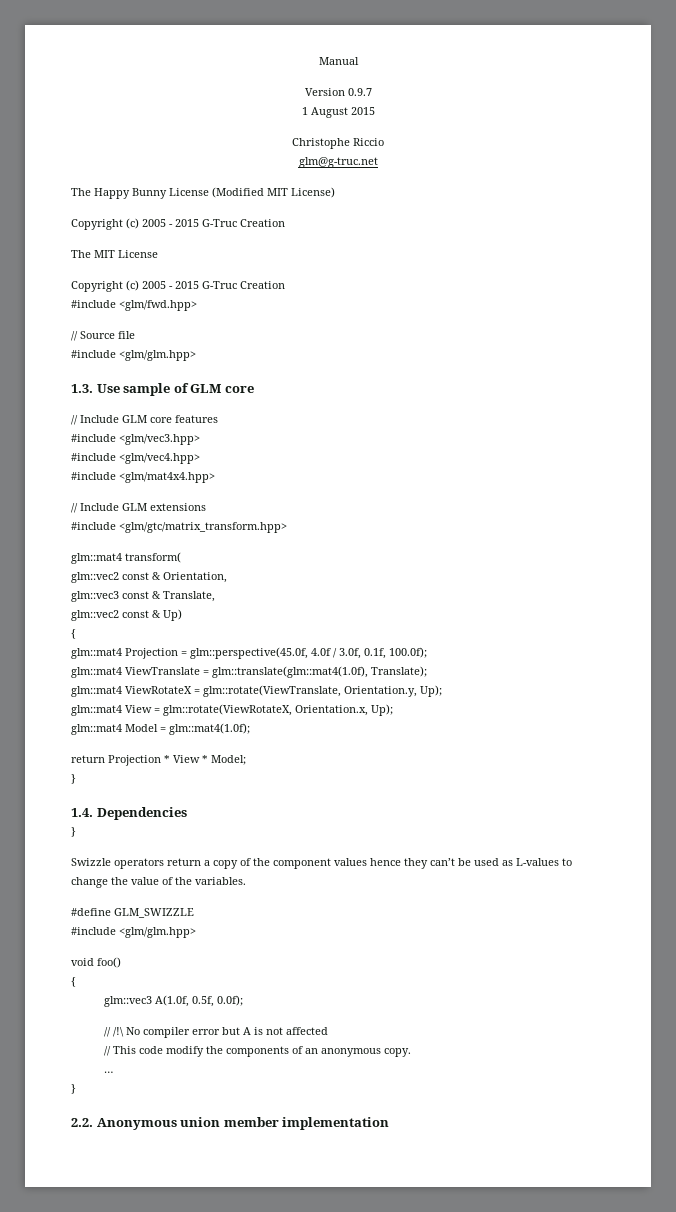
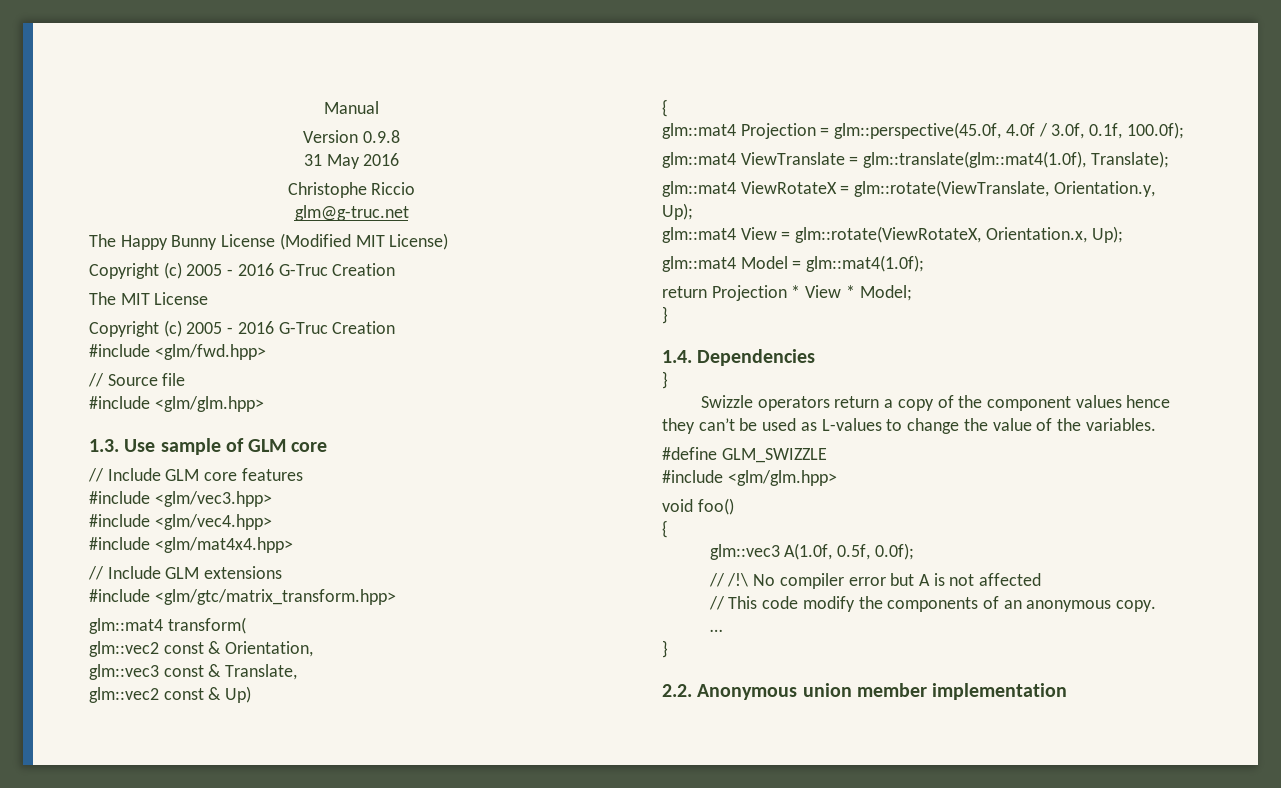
- Version 0.9.7
- 1 August 2015
+ Version 0.9.8
+ 31 May 2016
  The Happy Bunny License (Modified MIT License)
- Copyright (c) 2005 - 2015 G-Truc Creation
+ Copyright (c) 2005 - 2016 G-Truc Creation
  The MIT License
- Copyright (c) 2005 - 2015 G-Truc Creation
+ Copyright (c) 2005 - 2016 G-Truc Creation

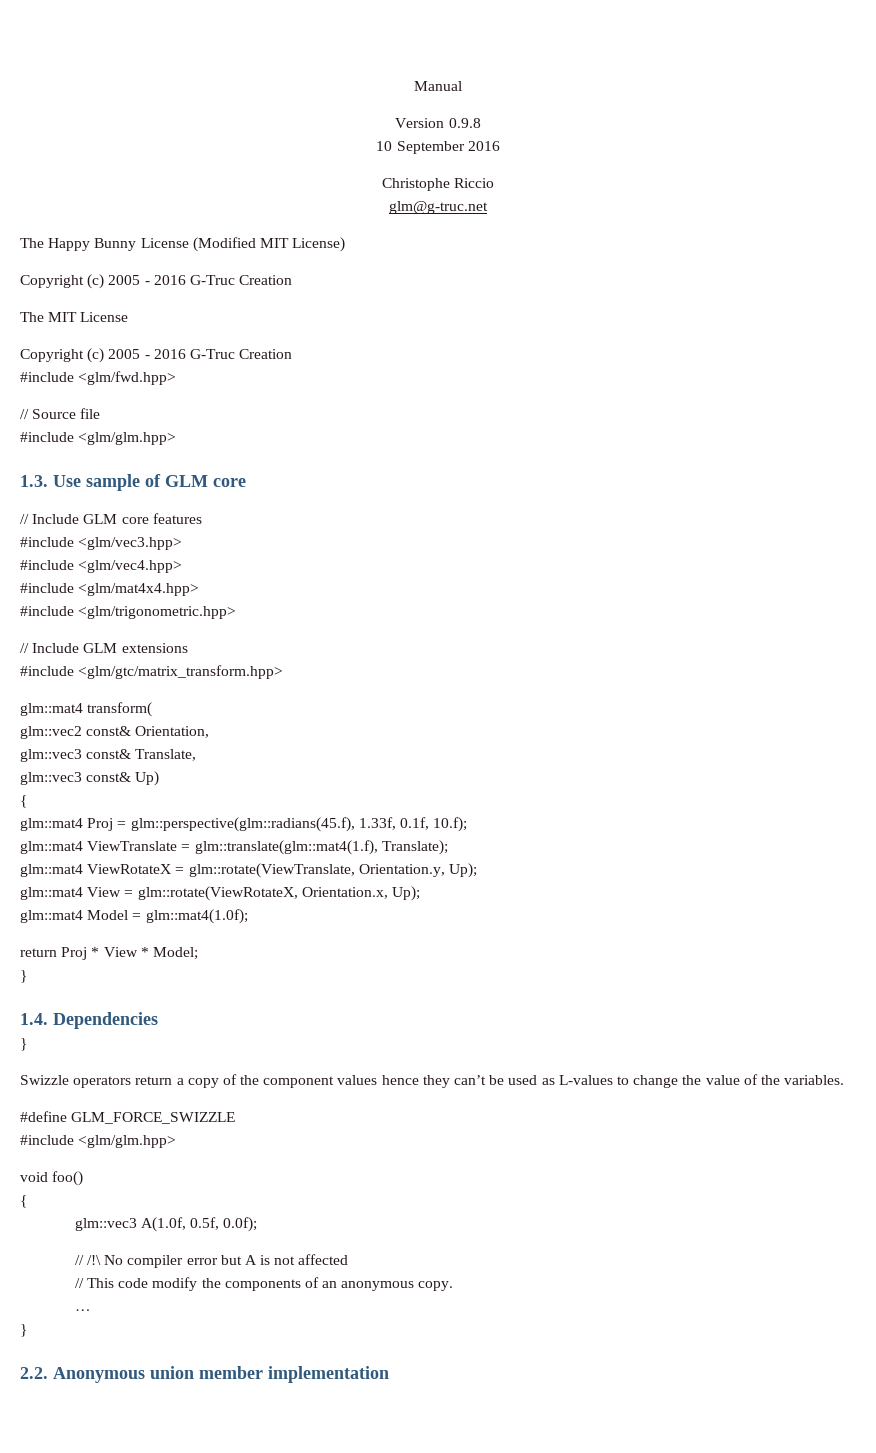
- 31 May 2016
+ 10 September 2016
+ #include <glm/trigonometric.hpp>
- glm::vec2 const & Orientation,
+ glm::vec2 const& Orientation,
- glm::vec3 const & Translate,
+ glm::vec3 const& Translate,
- glm::vec2 const & Up)
+ glm::vec3 const& Up)
- glm::mat4 Projection = glm::perspective(45.0f, 4.0f / 3.0f, 0.1f, 100.0f);
+ glm::mat4 Proj = glm::perspective(glm::radians(45.f), 1.33f, 0.1f, 10.f);
- glm::mat4 ViewTranslate = glm::translate(glm::mat4(1.0f), Translate);
+ glm::mat4 ViewTranslate = glm::translate(glm::mat4(1.f), Translate);
- return Projection * View * Model;
+ return Proj * View * Model;
- #define GLM_SWIZZLE
+ #define GLM_FORCE_SWIZZLE

